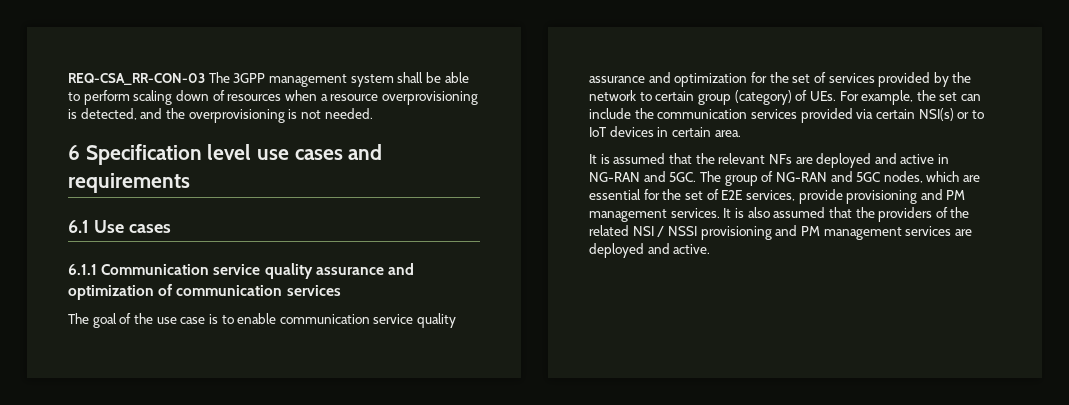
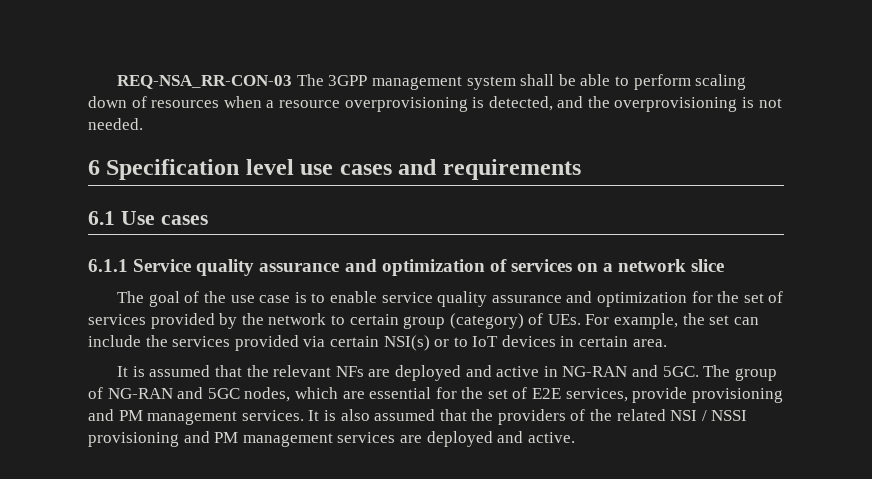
- REQ-CSA_RR-CON-03 The 3GPP management system shall be able to perform scaling down of resources when a resource overprovisioning is detected, and the overprovisioning is not needed.
+ REQ-NSA_RR-CON-03 The 3GPP management system shall be able to perform scaling down of resources when a resource overprovisioning is detected, and the overprovisioning is not needed.
- 6.1.1 Communication service quality assurance and optimization of communication services
+ 6.1.1 Service quality assurance and optimization of services on a network slice
- The goal of the use case is to enable communication service quality assurance and optimization for the set of services provided by the network to certain group (category) of UEs. For example, the set can include the communication services provided via certain NSI(s) or to IoT devices in certain area.
+ The goal of the use case is to enable service quality assurance and optimization for the set of services provided by the network to certain group (category) of UEs. For example, the set can include the services provided via certain NSI(s) or to IoT devices in certain area.

